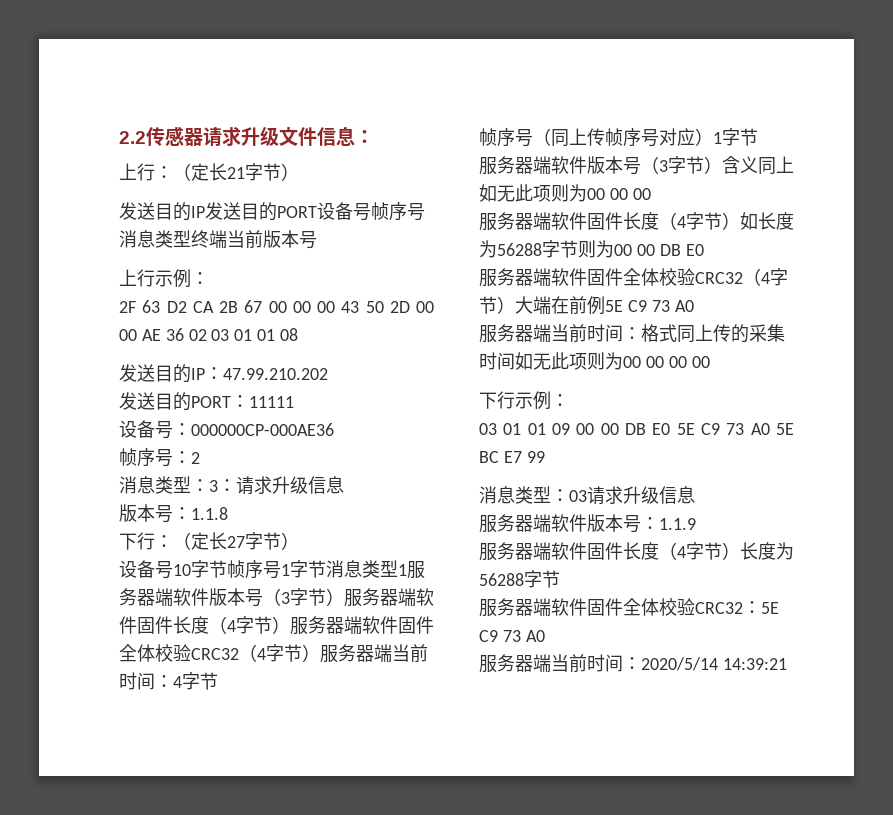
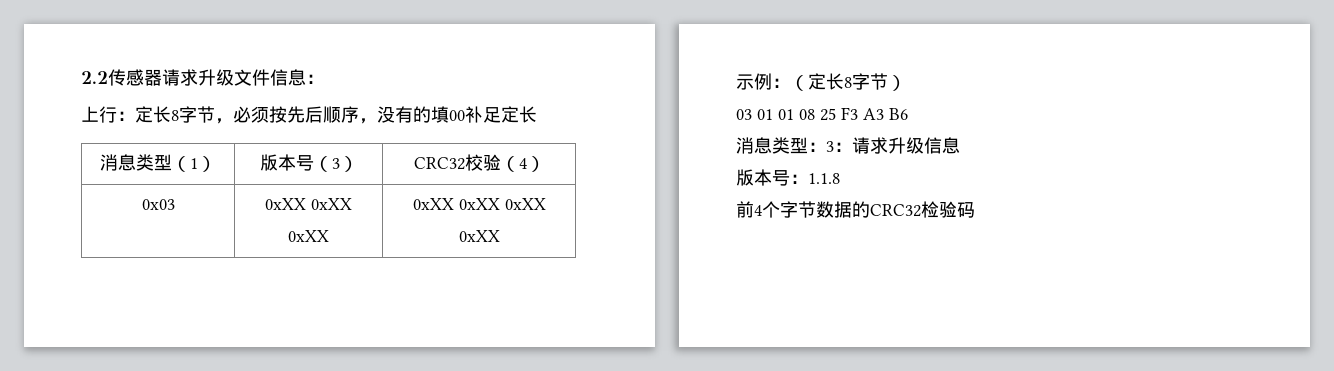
- 上行：（定长21字节）
- 发送目的IP发送目的PORT设备号帧序号消息类型终端当前版本号
- 上行示例：
- 2F 63 D2 CA 2B 67 00 00 00 43 50 2D 00 00 AE 36 02 03 01 01 08
- 发送目的IP：47.99.210.202
- 发送目的PORT：11111
- 设备号：000000CP-000AE36
- 帧序号：2
+ 上行：定长8字节，必须按先后顺序，没有的填00补足定长
+ 消息类型（1） | 版本号（3） | CRC32校验（4）
+ 0x03 | 0xXX 0xXX 0xXX | 0xXX 0xXX 0xXX 0xXX
+ 示例：（定长8字节）
+ 03 01 01 08 25 F3 A3 B6
- 下行：（定长27字节）
- 设备号10字节帧序号1字节消息类型1服务器端软件版本号（3字节）服务器端软件固件长度（4字节）服务器端软件固件全体校验CRC32（4字节）服务器端当前时间：4字节
- 帧序号（同上传帧序号对应）1字节
- 服务器端软件版本号（3字节）含义同上如无此项则为00 00 00
- 服务器端软件固件长度（4字节）如长度为56288字节则为00 00 DB E0
- 服务器端软件固件全体校验CRC32（4字节）大端在前例5E C9 73 A0
- 服务器端当前时间：格式同上传的采集时间如无此项则为00 00 00 00
- 下行示例：
- 03 01 01 09 00 00 DB E0 5E C9 73 A0 5E BC E7 99
- 消息类型：03请求升级信息
- 服务器端软件版本号：1.1.9
- 服务器端软件固件长度（4字节）长度为56288字节
- 服务器端软件固件全体校验CRC32：5E C9 73 A0
- 服务器端当前时间：2020/5/14 14:39:21
+ 前4个字节数据的CRC32检验码

